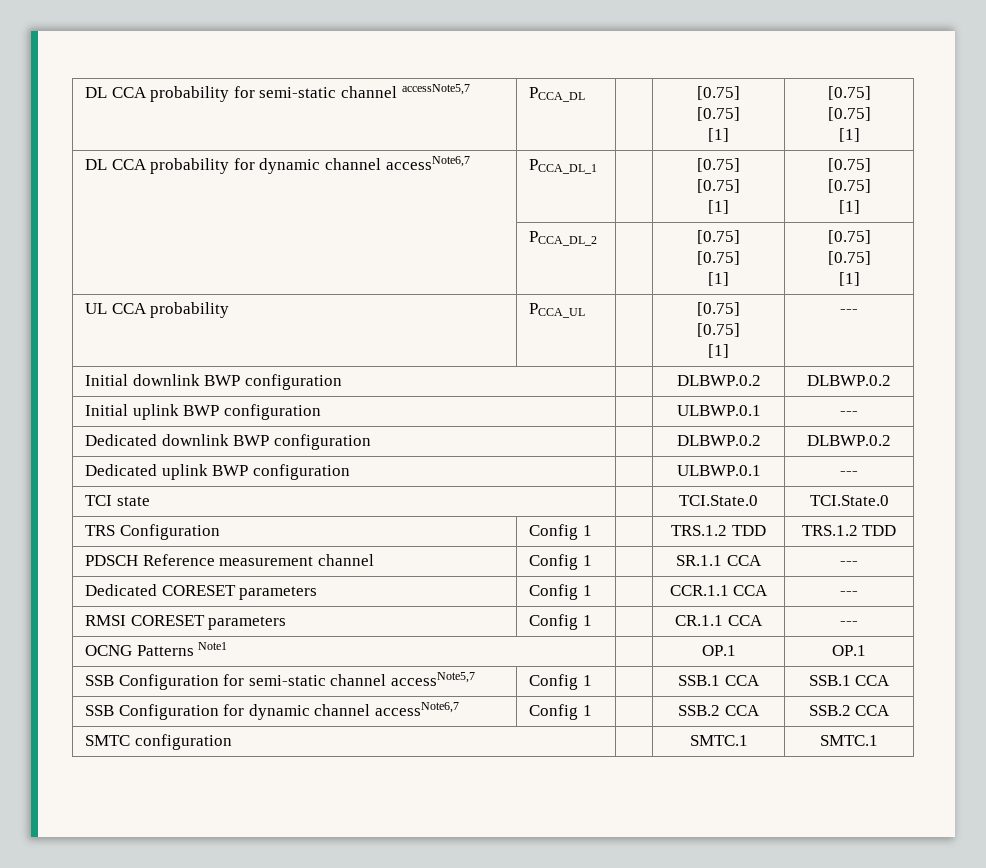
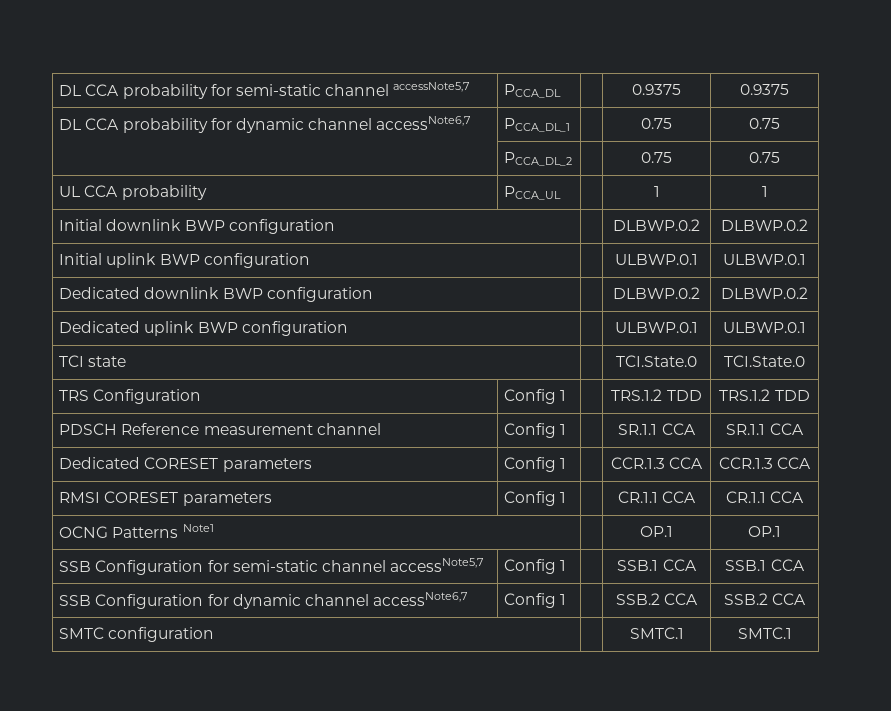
- DL CCA probability for semi-static channel accessNote5,7 | PCCA_DL | | [0.75]
- [0.75]
- [1] | [0.75]
- [0.75]
- [1]
+ DL CCA probability for semi-static channel accessNote5,7 | PCCA_DL | | 0.9375 | 0.9375
- DL CCA probability for dynamic channel accessNote6,7 | PCCA_DL_1 | | [0.75]
- [0.75]
- [1] | [0.75]
- [0.75]
- [1]
- | PCCA_DL_2 | | [0.75]
- [0.75]
- [1] | [0.75]
- [0.75]
- [1]
+ DL CCA probability for dynamic channel accessNote6,7 | PCCA_DL_1 | | 0.75 | 0.75
+ | PCCA_DL_2 | | 0.75 | 0.75
- UL CCA probability | PCCA_UL | | [0.75]
- [0.75]
- [1] | ---
+ UL CCA probability | PCCA_UL | | 1 | 1
- Initial uplink BWP configuration | | ULBWP.0.1 | ---
+ Initial uplink BWP configuration | | ULBWP.0.1 | ULBWP.0.1
- Dedicated uplink BWP configuration | | ULBWP.0.1 | ---
+ Dedicated uplink BWP configuration | | ULBWP.0.1 | ULBWP.0.1
- PDSCH Reference measurement channel | Config 1 | | SR.1.1 CCA | ---
+ PDSCH Reference measurement channel | Config 1 | | SR.1.1 CCA | SR.1.1 CCA
- Dedicated CORESET parameters | Config 1 | | CCR.1.1 CCA | ---
+ Dedicated CORESET parameters | Config 1 | | CCR.1.3 CCA | CCR.1.3 CCA
- RMSI CORESET parameters | Config 1 | | CR.1.1 CCA | ---
+ RMSI CORESET parameters | Config 1 | | CR.1.1 CCA | CR.1.1 CCA

